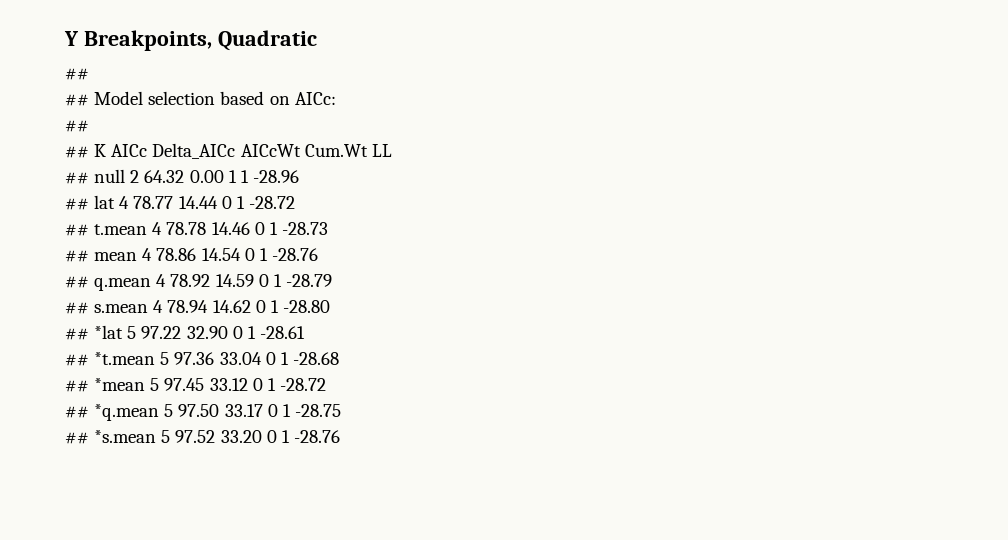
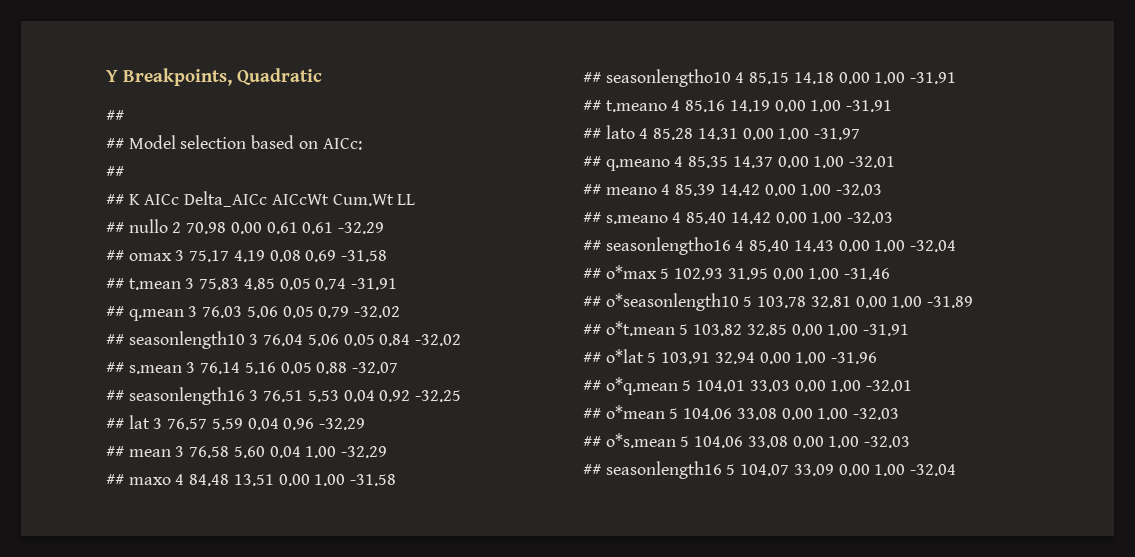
- ## null 2 64.32 0.00 1 1 -28.96
- ## lat 4 78.77 14.44 0 1 -28.72
- ## t.mean 4 78.78 14.46 0 1 -28.73
- ## mean 4 78.86 14.54 0 1 -28.76
- ## q.mean 4 78.92 14.59 0 1 -28.79
- ## s.mean 4 78.94 14.62 0 1 -28.80
- ## *lat 5 97.22 32.90 0 1 -28.61
- ## *t.mean 5 97.36 33.04 0 1 -28.68
- ## *mean 5 97.45 33.12 0 1 -28.72
- ## *q.mean 5 97.50 33.17 0 1 -28.75
- ## *s.mean 5 97.52 33.20 0 1 -28.76
+ ## nullo 2 70.98 0.00 0.61 0.61 -32.29
+ ## omax 3 75.17 4.19 0.08 0.69 -31.58
+ ## t.mean 3 75.83 4.85 0.05 0.74 -31.91
+ ## q.mean 3 76.03 5.06 0.05 0.79 -32.02
+ ## seasonlength10 3 76.04 5.06 0.05 0.84 -32.02
+ ## s.mean 3 76.14 5.16 0.05 0.88 -32.07
+ ## seasonlength16 3 76.51 5.53 0.04 0.92 -32.25
+ ## lat 3 76.57 5.59 0.04 0.96 -32.29
+ ## mean 3 76.58 5.60 0.04 1.00 -32.29
+ ## maxo 4 84.48 13.51 0.00 1.00 -31.58
+ ## seasonlengtho10 4 85.15 14.18 0.00 1.00 -31.91
+ ## t.meano 4 85.16 14.19 0.00 1.00 -31.91
+ ## lato 4 85.28 14.31 0.00 1.00 -31.97
+ ## q.meano 4 85.35 14.37 0.00 1.00 -32.01
+ ## meano 4 85.39 14.42 0.00 1.00 -32.03
+ ## s.meano 4 85.40 14.42 0.00 1.00 -32.03
+ ## seasonlengtho16 4 85.40 14.43 0.00 1.00 -32.04
+ ## o*max 5 102.93 31.95 0.00 1.00 -31.46
+ ## o*seasonlength10 5 103.78 32.81 0.00 1.00 -31.89
+ ## o*t.mean 5 103.82 32.85 0.00 1.00 -31.91
+ ## o*lat 5 103.91 32.94 0.00 1.00 -31.96
+ ## o*q.mean 5 104.01 33.03 0.00 1.00 -32.01
+ ## o*mean 5 104.06 33.08 0.00 1.00 -32.03
+ ## o*s.mean 5 104.06 33.08 0.00 1.00 -32.03
+ ## seasonlength16 5 104.07 33.09 0.00 1.00 -32.04

